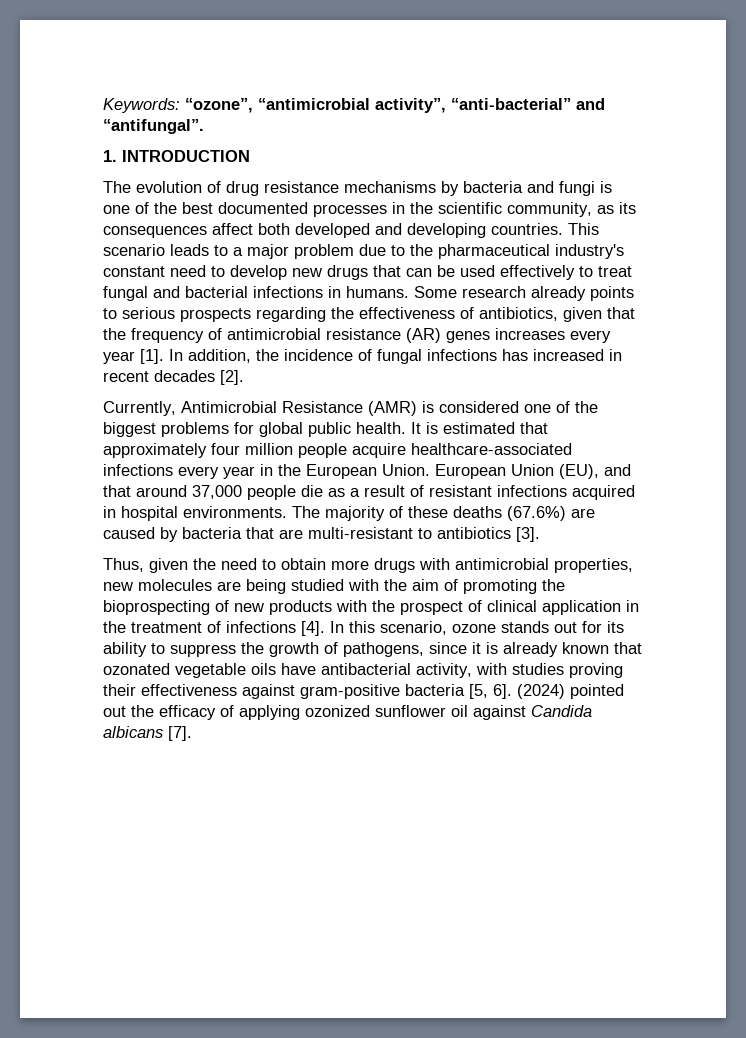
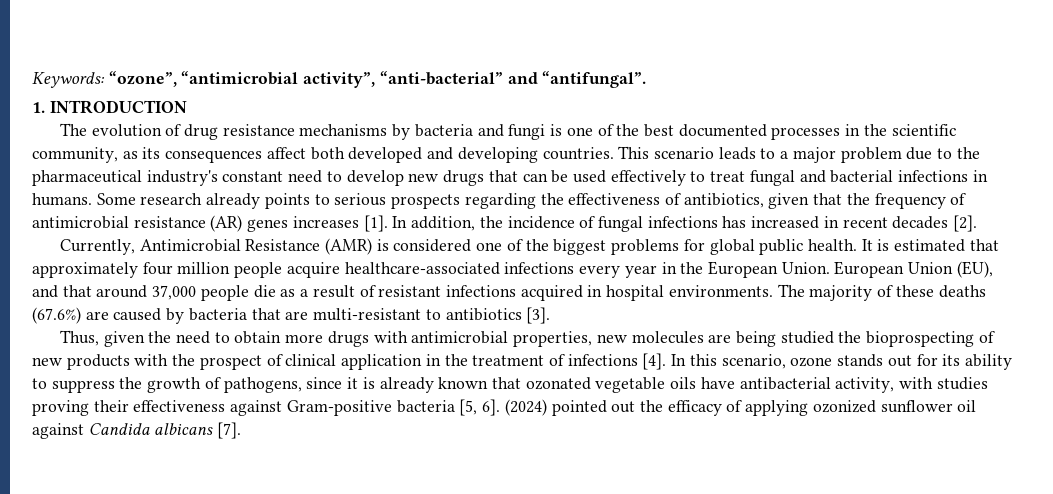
- Some research already points to serious prospects regarding the effectiveness of antibiotics, given that the frequency of antimicrobial resistance (AR) genes increases every year [1].
+ Some research already points to serious prospects regarding the effectiveness of antibiotics, given that the frequency of antimicrobial resistance (AR) genes increases [1].
- Thus, given the need to obtain more drugs with antimicrobial properties, new molecules are being studied with the aim of promoting the bioprospecting of new products with the prospect of clinical application in the treatment of infections [4].
+ Thus, given the need to obtain more drugs with antimicrobial properties, new molecules are being studied the bioprospecting of new products with the prospect of clinical application in the treatment of infections [4].
- In this scenario, ozone stands out for its ability to suppress the growth of pathogens, since it is already known that ozonated vegetable oils have antibacterial activity, with studies proving their effectiveness against gram-positive bacteria [5, 6].
+ In this scenario, ozone stands out for its ability to suppress the growth of pathogens, since it is already known that ozonated vegetable oils have antibacterial activity, with studies proving their effectiveness against Gram-positive bacteria [5, 6].

